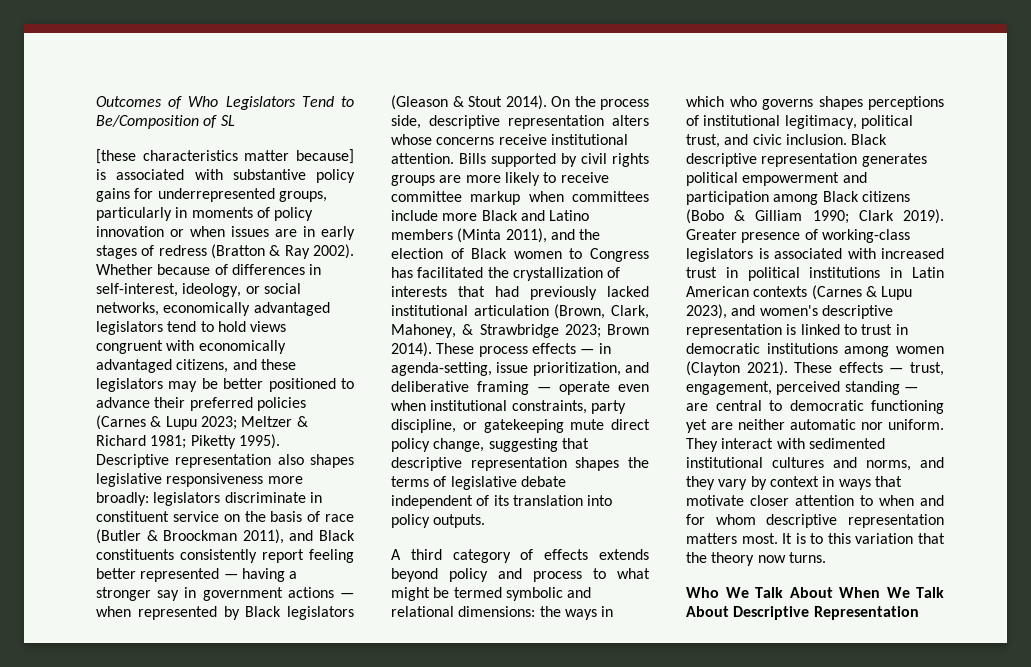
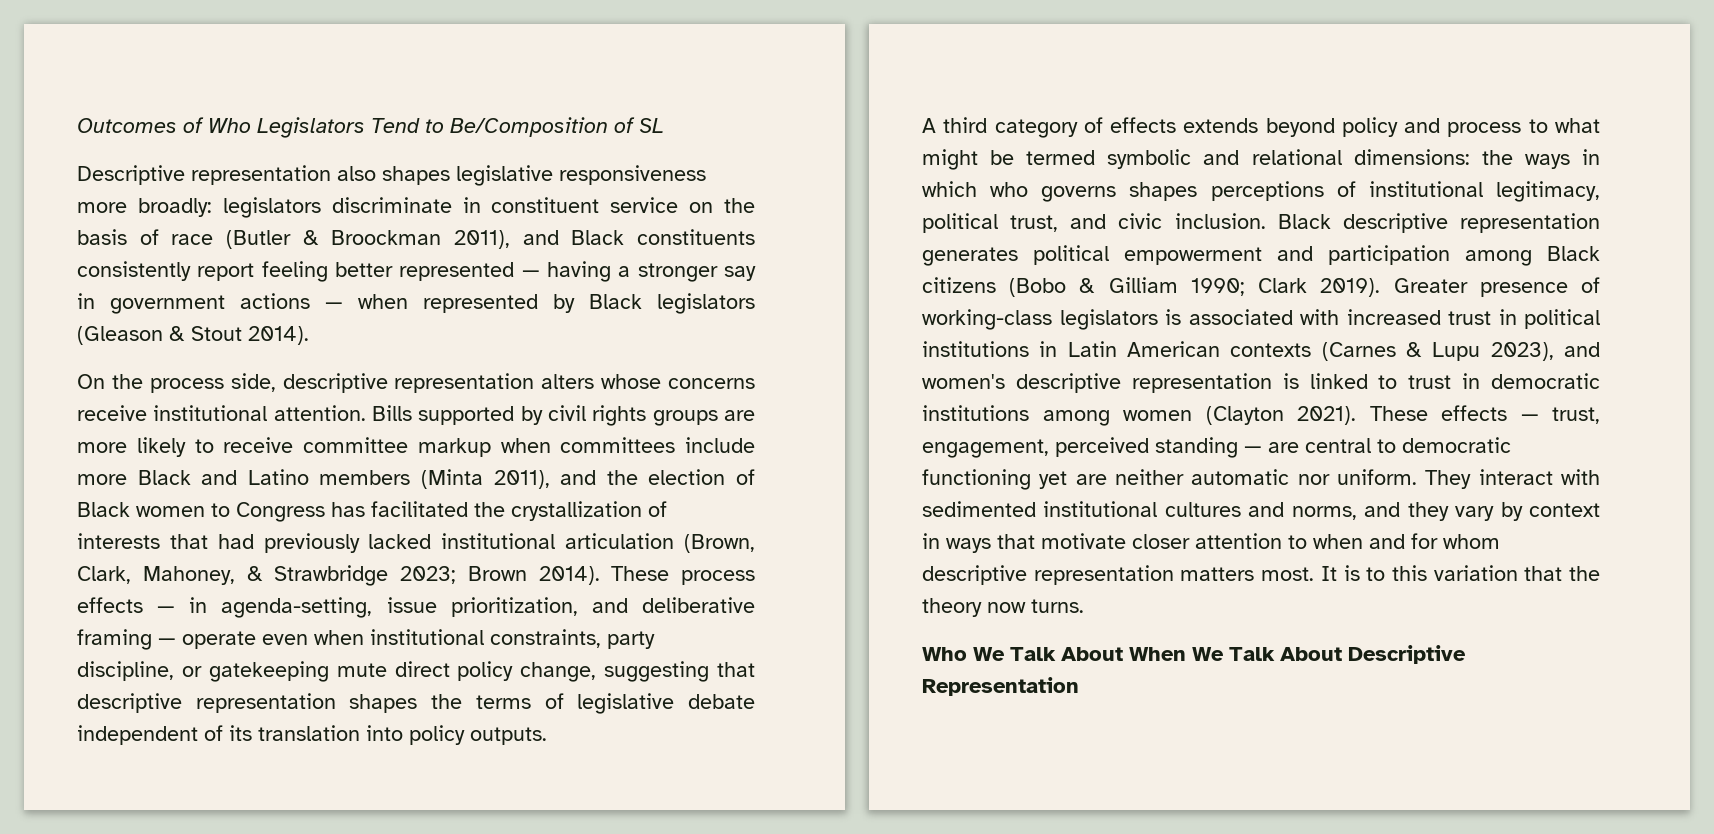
- [these characteristics matter because] is associated with substantive policy gains for underrepresented groups, particularly in moments of policy innovation or when issues are in early stages of redress (Bratton & Ray 2002). Whether because of differences in self-interest, ideology, or social networks, economically advantaged legislators tend to hold views congruent with economically advantaged citizens, and these legislators may be better positioned to advance their preferred policies (Carnes & Lupu 2023; Meltzer & Richard 1981; Piketty 1995). Descriptive representation also shapes legislative responsiveness more broadly: legislators discriminate in constituent service on the basis of race (Butler & Broockman 2011), and Black constituents consistently report feeling better represented — having a stronger say in government actions — when represented by Black legislators (Gleason & Stout 2014). On the process side, descriptive representation alters whose concerns receive institutional attention.
+ Descriptive representation also shapes legislative responsiveness more broadly: legislators discriminate in constituent service on the basis of race (Butler & Broockman 2011), and Black constituents consistently report feeling better represented — having a stronger say in government actions — when represented by Black legislators (Gleason & Stout 2014).
+ On the process side, descriptive representation alters whose concerns receive institutional attention.

